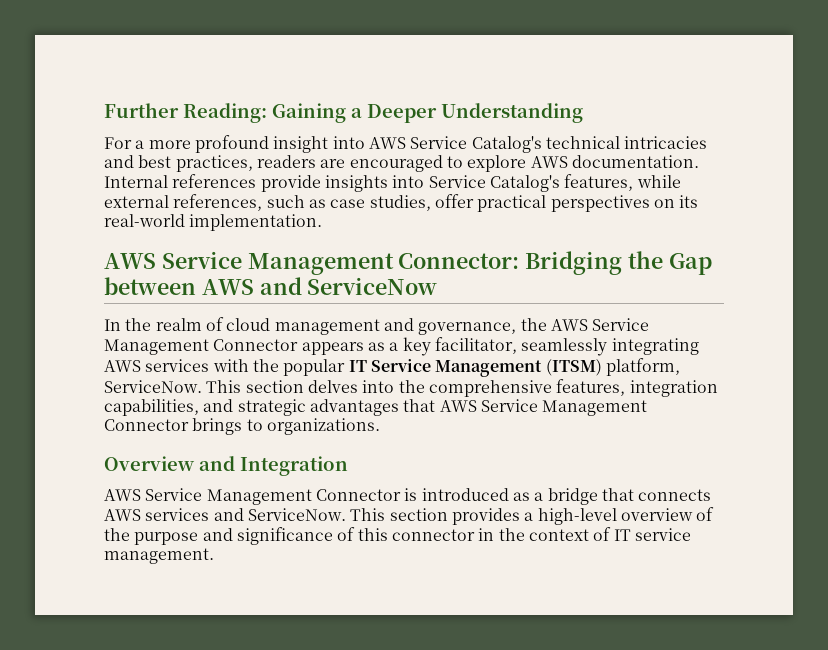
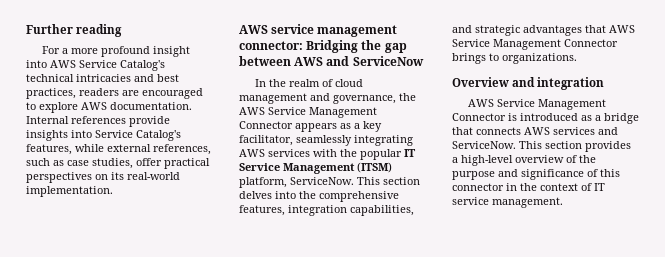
- Further Reading: Gaining a Deeper Understanding
+ Further reading
- AWS Service Management Connector: Bridging the Gap between AWS and ServiceNow
+ AWS service management connector: Bridging the gap between AWS and ServiceNow
- Overview and Integration
+ Overview and integration

